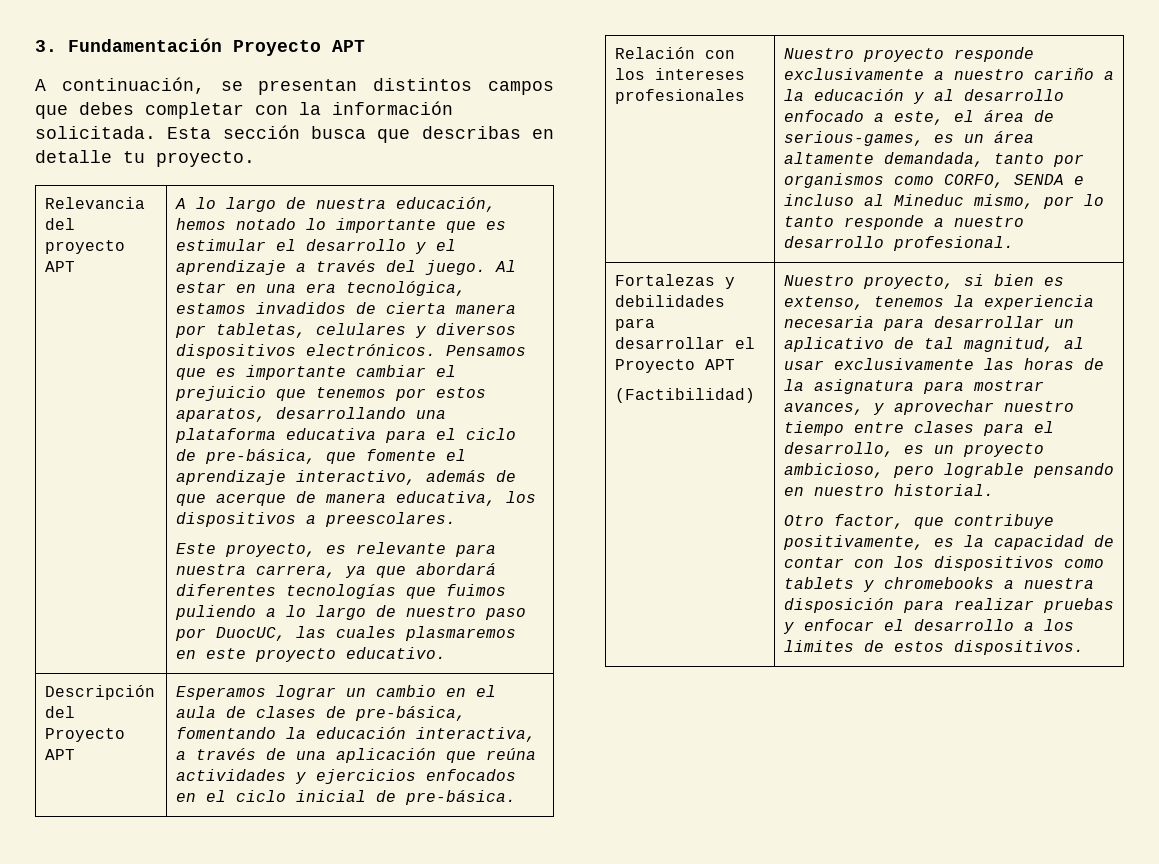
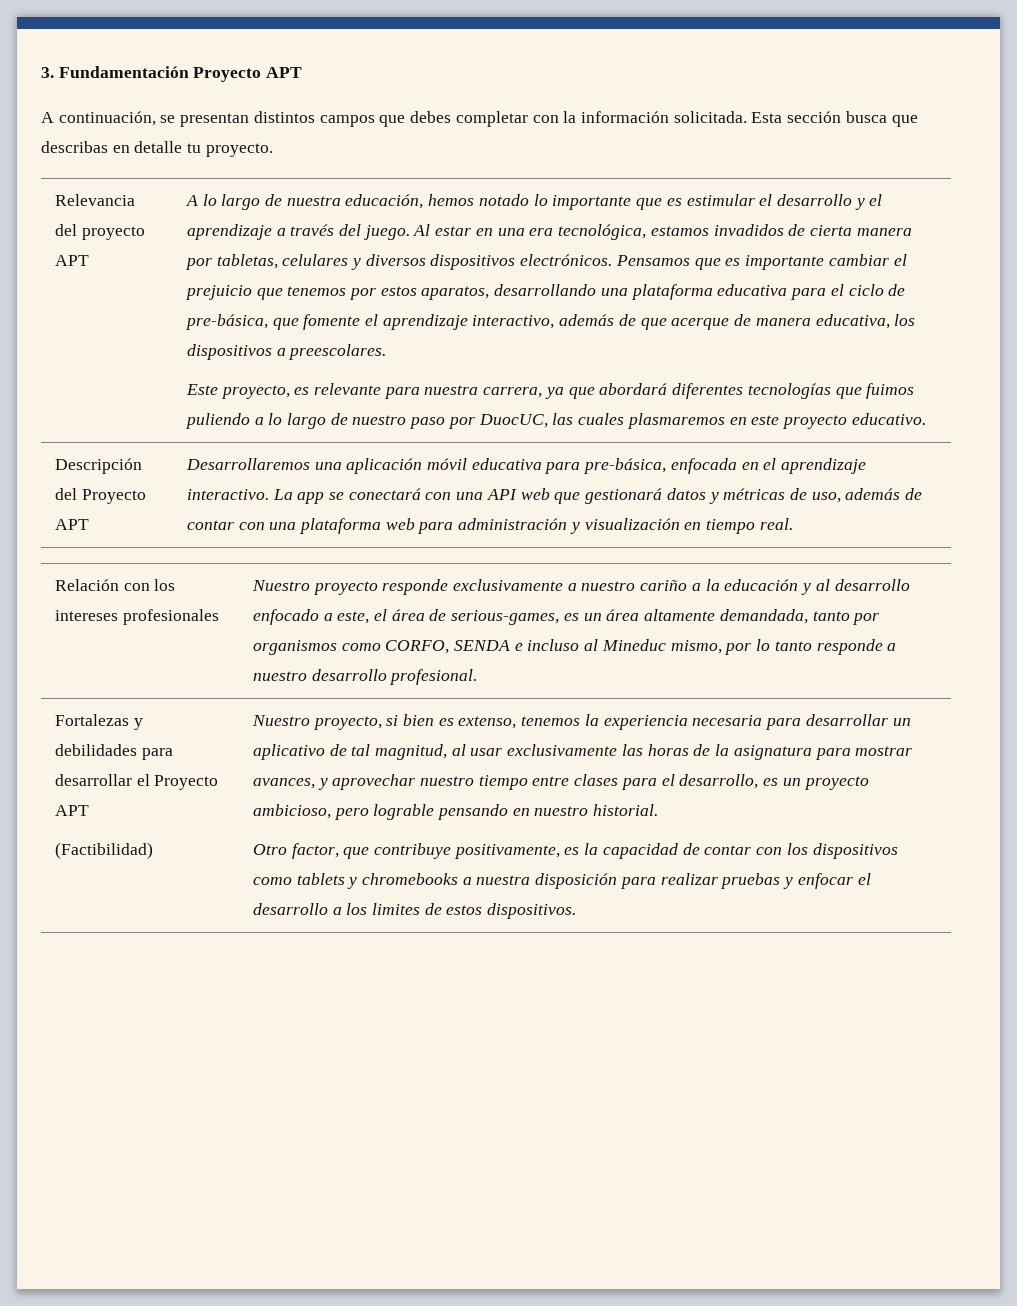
- Esperamos lograr un cambio en el aula de clases de pre-básica, fomentando la educación interactiva, a través de una aplicación que reúna actividades y ejercicios enfocados en el ciclo inicial de pre-básica.
+ Desarrollaremos una aplicación móvil educativa para pre-básica, enfocada en el aprendizaje interactivo. La app se conectará con una API web que gestionará datos y métricas de uso, además de contar con una plataforma web para administración y visualización en tiempo real.

